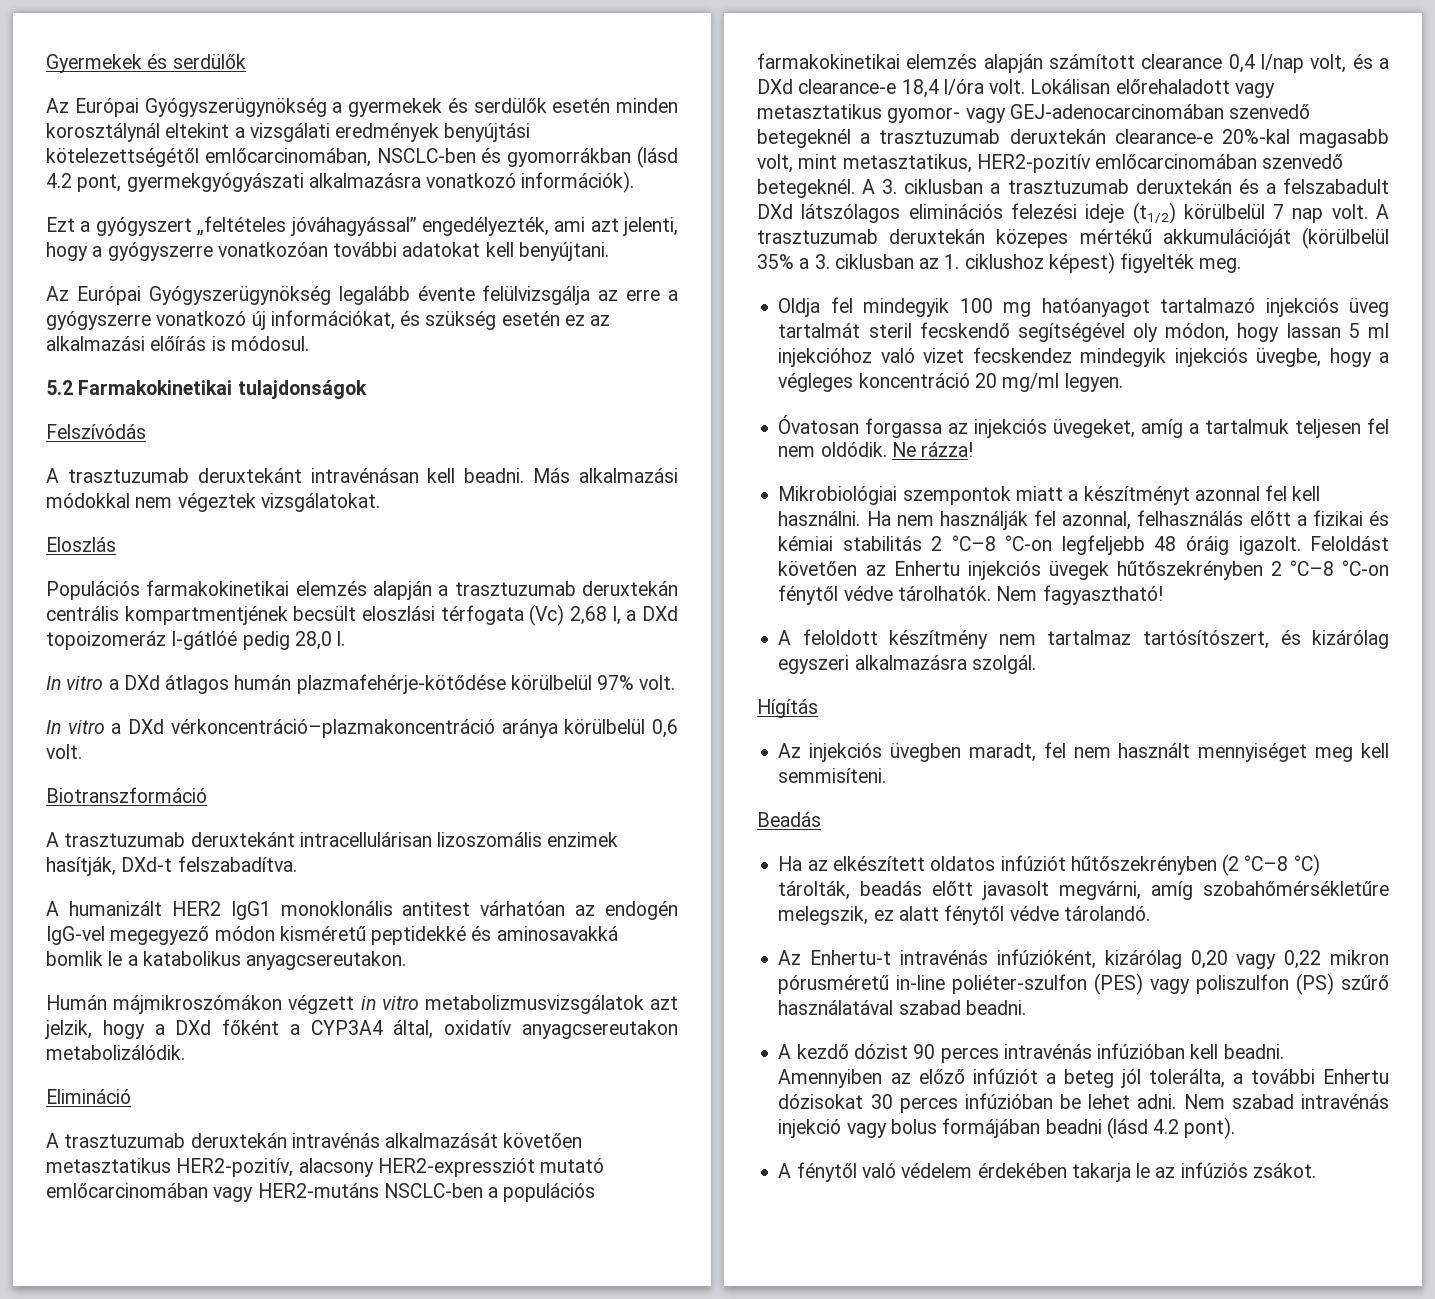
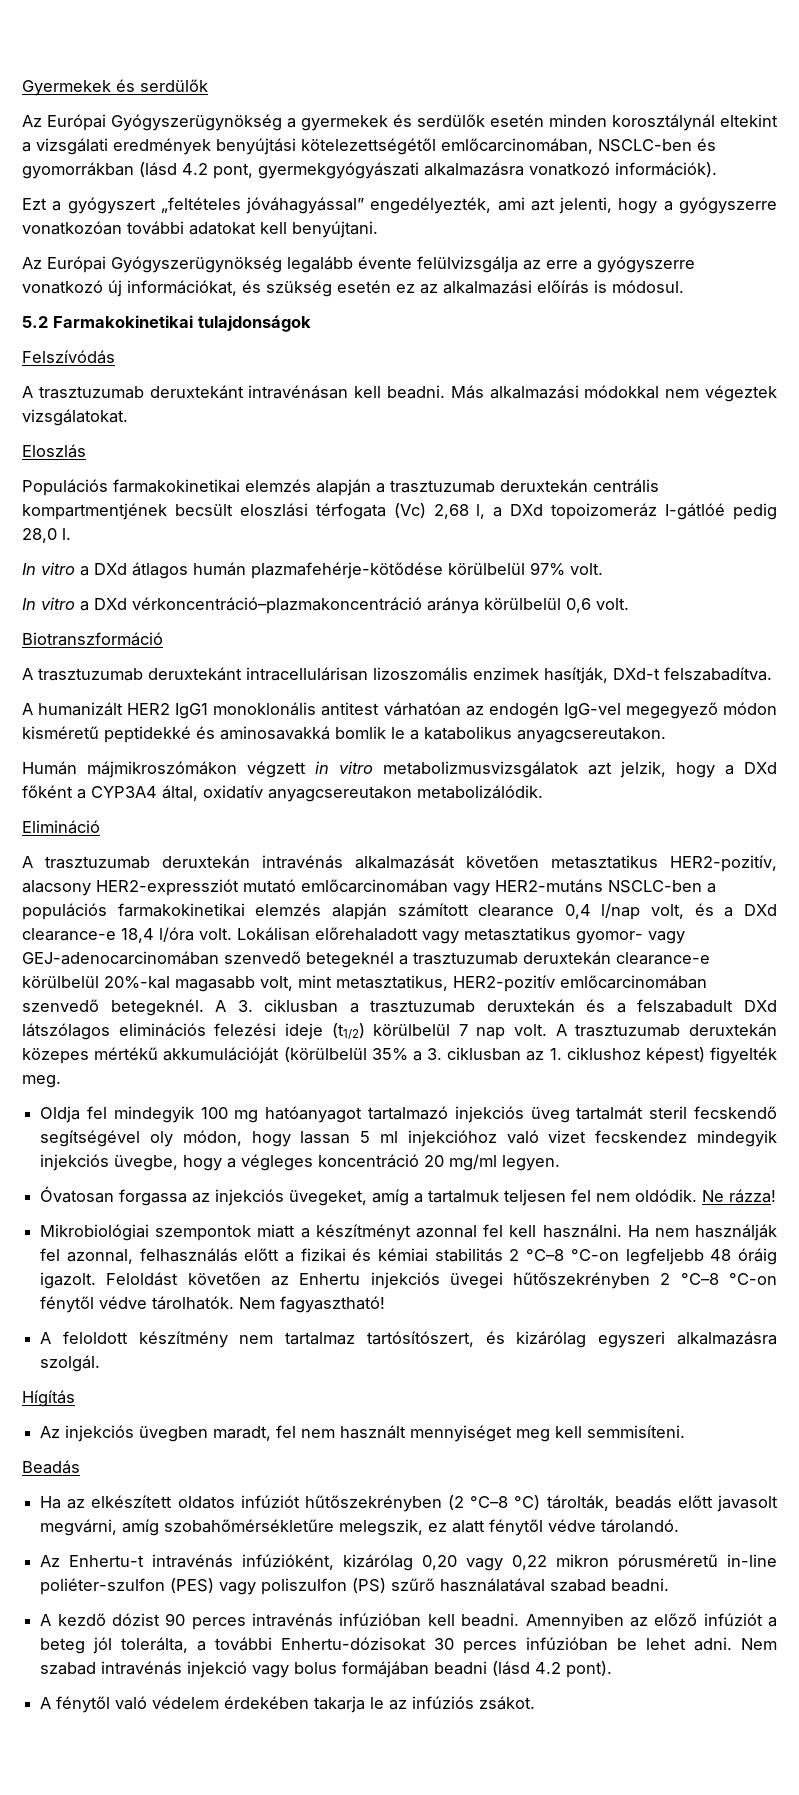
- Lokálisan előrehaladott vagy metasztatikus gyomor- vagy GEJ-adenocarcinomában szenvedő betegeknél a trasztuzumab deruxtekán clearance-e 20%-kal magasabb volt, mint metasztatikus, HER2-pozitív emlőcarcinomában szenvedő betegeknél.
+ Lokálisan előrehaladott vagy metasztatikus gyomor- vagy GEJ-adenocarcinomában szenvedő betegeknél a trasztuzumab deruxtekán clearance-e körülbelül 20%-kal magasabb volt, mint metasztatikus, HER2-pozitív emlőcarcinomában szenvedő betegeknél.
- Feloldást követően az Enhertu injekciós üvegek hűtőszekrényben 2 °C–8 °C-on fénytől védve tárolhatók.
+ Feloldást követően az Enhertu injekciós üvegei hűtőszekrényben 2 °C–8 °C-on fénytől védve tárolhatók.
- Amennyiben az előző infúziót a beteg jól tolerálta, a további Enhertu dózisokat 30 perces infúzióban be lehet adni.
+ Amennyiben az előző infúziót a beteg jól tolerálta, a további Enhertu-dózisokat 30 perces infúzióban be lehet adni.

